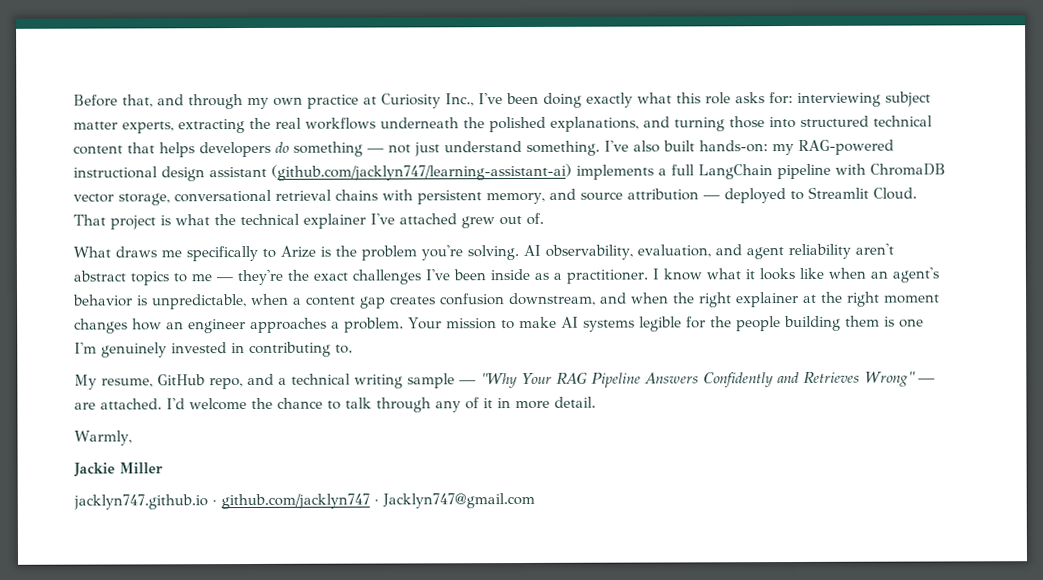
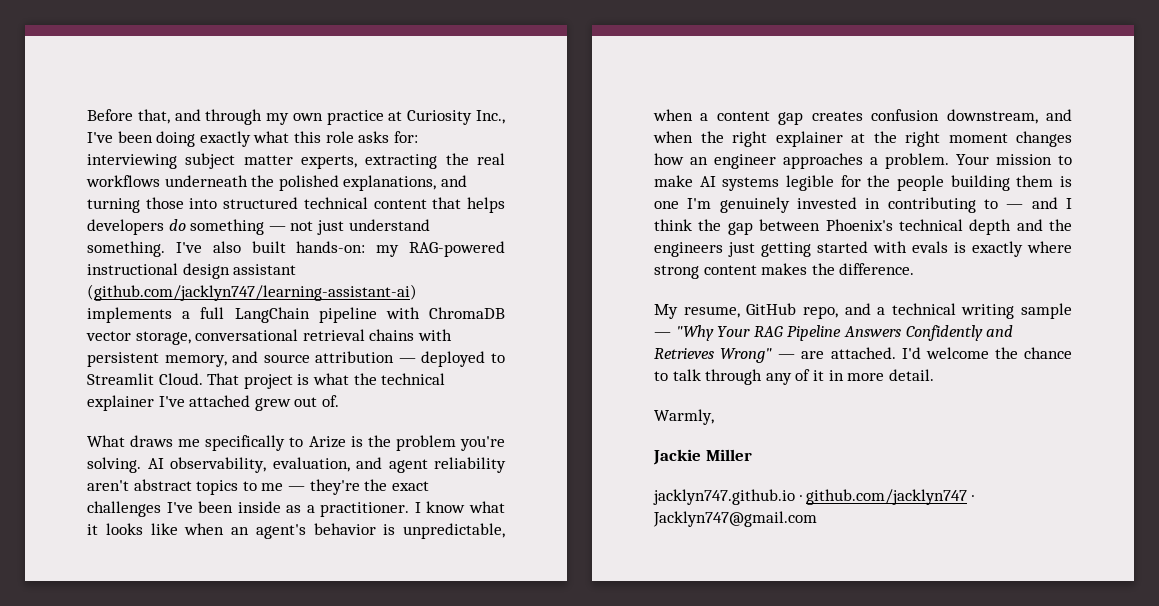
- Your mission to make AI systems legible for the people building them is one I'm genuinely invested in contributing to.
+ Your mission to make AI systems legible for the people building them is one I'm genuinely invested in contributing to — and I think the gap between Phoenix's technical depth and the engineers just getting started with evals is exactly where strong content makes the difference.

